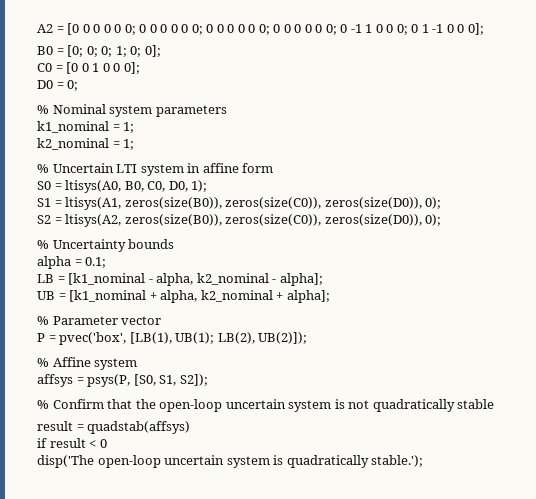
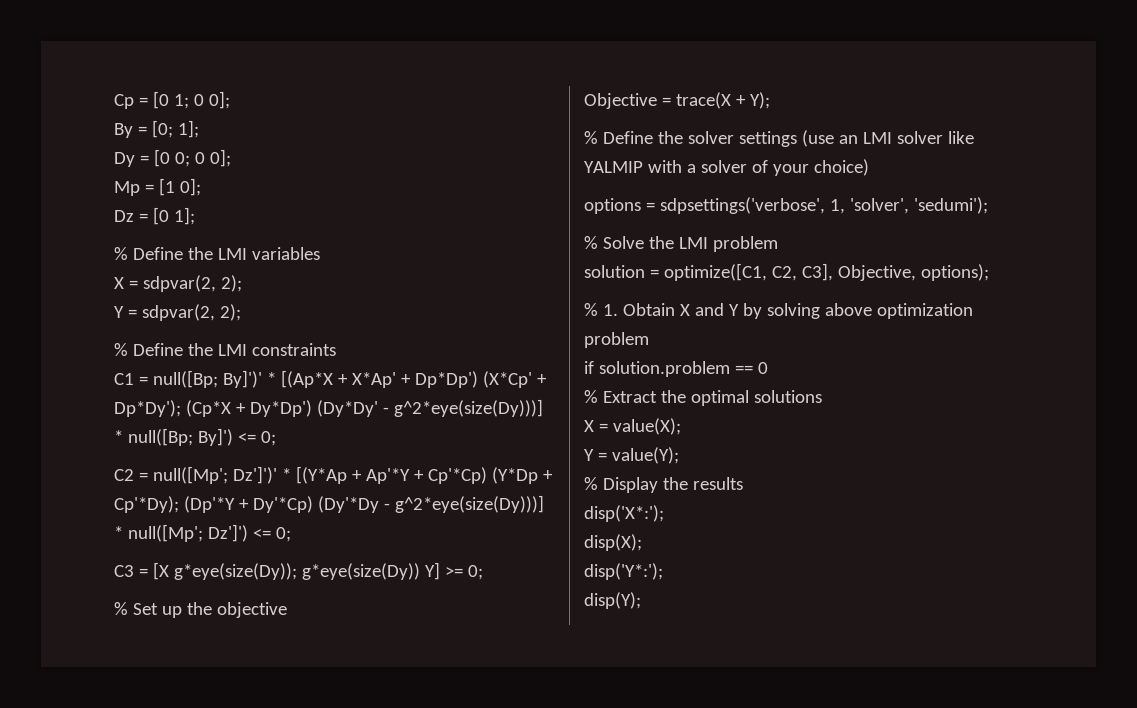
- A2 = [0 0 0 0 0 0; 0 0 0 0 0 0; 0 0 0 0 0 0; 0 0 0 0 0 0; 0 -1 1 0 0 0; 0 1 -1 0 0 0];
- B0 = [0; 0; 0; 1; 0; 0];
- C0 = [0 0 1 0 0 0];
- D0 = 0;
- % Nominal system parameters
- k1_nominal = 1;
- k2_nominal = 1;
- % Uncertain LTI system in affine form
- S0 = ltisys(A0, B0, C0, D0, 1);
- S1 = ltisys(A1, zeros(size(B0)), zeros(size(C0)), zeros(size(D0)), 0);
- S2 = ltisys(A2, zeros(size(B0)), zeros(size(C0)), zeros(size(D0)), 0);
- % Uncertainty bounds
- alpha = 0.1;
- LB = [k1_nominal - alpha, k2_nominal - alpha];
- UB = [k1_nominal + alpha, k2_nominal + alpha];
- % Parameter vector
- P = pvec('box', [LB(1), UB(1); LB(2), UB(2)]);
- % Affine system
- affsys = psys(P, [S0, S1, S2]);
- % Confirm that the open-loop uncertain system is not quadratically stable
- result = quadstab(affsys)
- if result < 0
- disp('The open-loop uncertain system is quadratically stable.');
+ Cp = [0 1; 0 0];
+ By = [0; 1];
+ Dy = [0 0; 0 0];
+ Mp = [1 0];
+ Dz = [0 1];
+ % Define the LMI variables
+ X = sdpvar(2, 2);
+ Y = sdpvar(2, 2);
+ % Define the LMI constraints
+ C1 = null([Bp; By]')' * [(Ap*X + X*Ap' + Dp*Dp') (X*Cp' + Dp*Dy'); (Cp*X + Dy*Dp') (Dy*Dy' - g^2*eye(size(Dy)))] * null([Bp; By]') <= 0;
+ C2 = null([Mp'; Dz']')' * [(Y*Ap + Ap'*Y + Cp'*Cp) (Y*Dp + Cp'*Dy); (Dp'*Y + Dy'*Cp) (Dy'*Dy - g^2*eye(size(Dy)))] * null([Mp'; Dz']') <= 0;
+ C3 = [X g*eye(size(Dy)); g*eye(size(Dy)) Y] >= 0;
+ % Set up the objective
+ Objective = trace(X + Y);
+ % Define the solver settings (use an LMI solver like YALMIP with a solver of your choice)
+ options = sdpsettings('verbose', 1, 'solver', 'sedumi');
+ % Solve the LMI problem
+ solution = optimize([C1, C2, C3], Objective, options);
+ % 1. Obtain X and Y by solving above optimization problem
+ if solution.problem == 0
+ % Extract the optimal solutions
+ X = value(X);
+ Y = value(Y);
+ % Display the results
+ disp('X*:');
+ disp(X);
+ disp('Y*:');
+ disp(Y);

